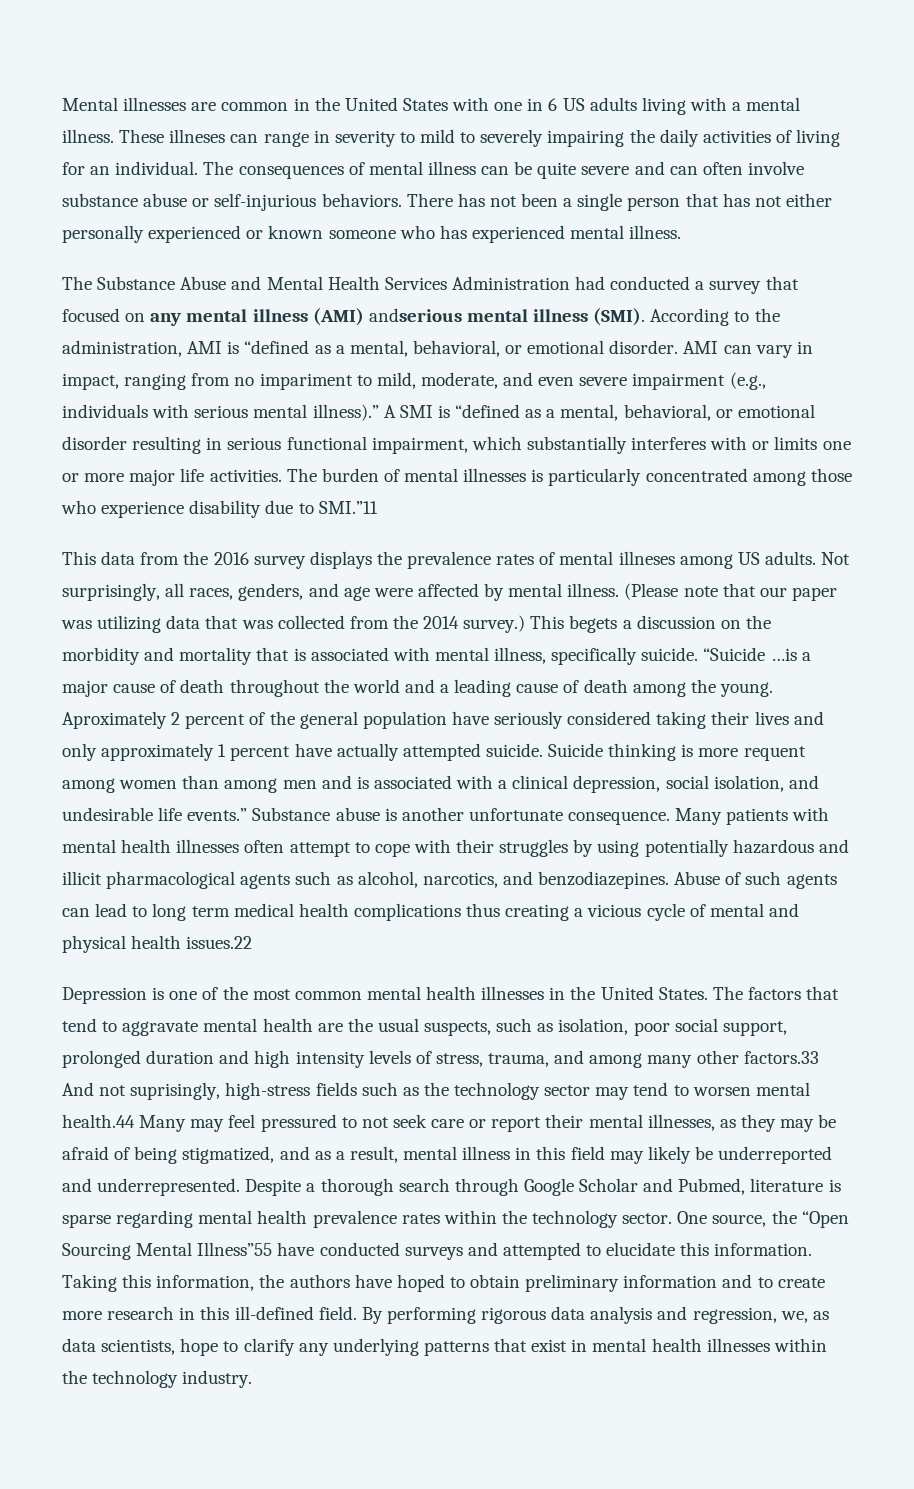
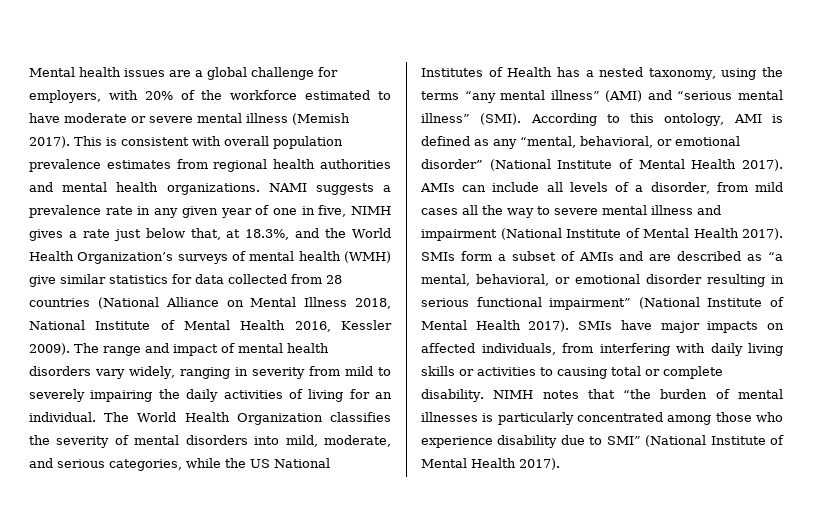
- Mental illnesses are common in the United States with one in 6 US adults living with a mental illness. These illneses can range in severity to mild to severely impairing the daily activities of living for an individual.
+ Mental health issues are a global challenge for employers, with 20% of the workforce estimated to have moderate or severe mental illness (Memish 2017). This is consistent with overall population prevalence estimates from regional health authorities and mental health organizations. NAMI suggests a prevalence rate in any given year of one in five, NIMH gives a rate just below that, at 18.3%, and the World Health Organization’s surveys of mental health (WMH) give similar statistics for data collected from 28 countries (National Alliance on Mental Illness 2018, National Institute of Mental Health 2016, Kessler 2009). The range and impact of mental health disorders vary widely, ranging in severity from mild to severely impairing the daily activities of living for an individual.
- The consequences of mental illness can be quite severe and can often involve substance abuse or self-injurious behaviors. There has not been a single person that has not either personally experienced or known someone who has experienced mental illness.
- The Substance Abuse and Mental Health Services Administration had conducted a survey that focused on any mental illness (AMI) andserious mental illness (SMI). According to the administration, AMI is “defined as a mental, behavioral, or emotional disorder. AMI can vary in impact, ranging from no impariment to mild, moderate, and even severe impairment (e.g., individuals with serious mental illness).” A SMI is “defined as a mental, behavioral, or emotional disorder resulting in serious functional impairment, which substantially interferes with or limits one or more major life activities. The burden of mental illnesses is particularly concentrated among those who experience disability due to SMI.”11
- This data from the 2016 survey displays the prevalence rates of mental illneses among US adults. Not surprisingly, all races, genders, and age were affected by mental illness. (Please note that our paper was utilizing data that was collected from the 2014 survey.) This begets a discussion on the morbidity and mortality that is associated with mental illness, specifically suicide. “Suicide …is a major cause of death throughout the world and a leading cause of death among the young. Aproximately 2 percent of the general population have seriously considered taking their lives and only approximately 1 percent have actually attempted suicide. Suicide thinking is more requent among women than among men and is associated with a clinical depression, social isolation, and undesirable life events.” Substance abuse is another unfortunate consequence. Many patients with mental health illnesses often attempt to cope with their struggles by using potentially hazardous and illicit pharmacological agents such as alcohol, narcotics, and benzodiazepines. Abuse of such agents can lead to long term medical health complications thus creating a vicious cycle of mental and physical health issues.22
- Depression is one of the most common mental health illnesses in the United States. The factors that tend to aggravate mental health are the usual suspects, such as isolation, poor social support, prolonged duration and high intensity levels of stress, trauma, and among many other factors.33 And not suprisingly, high-stress fields such as the technology sector may tend to worsen mental health.44 Many may feel pressured to not seek care or report their mental illnesses, as they may be afraid of being stigmatized, and as a result, mental illness in this field may likely be underreported and underrepresented. Despite a thorough search through Google Scholar and Pubmed, literature is sparse regarding mental health prevalence rates within the technology sector. One source, the “Open Sourcing Mental Illness”55 have conducted surveys and attempted to elucidate this information. Taking this information, the authors have hoped to obtain preliminary information and to create more research in this ill-defined field. By performing rigorous data analysis and regression, we, as data scientists, hope to clarify any underlying patterns that exist in mental health illnesses within the technology industry.
+ The World Health Organization classifies the severity of mental disorders into mild, moderate, and serious categories, while the US National Institutes of Health has a nested taxonomy, using the terms “any mental illness” (AMI) and “serious mental illness” (SMI). According to this ontology, AMI is defined as any “mental, behavioral, or emotional disorder” (National Institute of Mental Health 2017). AMIs can include all levels of a disorder, from mild cases all the way to severe mental illness and impairment (National Institute of Mental Health 2017). SMIs form a subset of AMIs and are described as “a mental, behavioral, or emotional disorder resulting in serious functional impairment” (National Institute of Mental Health 2017). SMIs have major impacts on affected individuals, from interfering with daily living skills or activities to causing total or complete disability. NIMH notes that “the burden of mental illnesses is particularly concentrated among those who experience disability due to SMI” (National Institute of Mental Health 2017).

